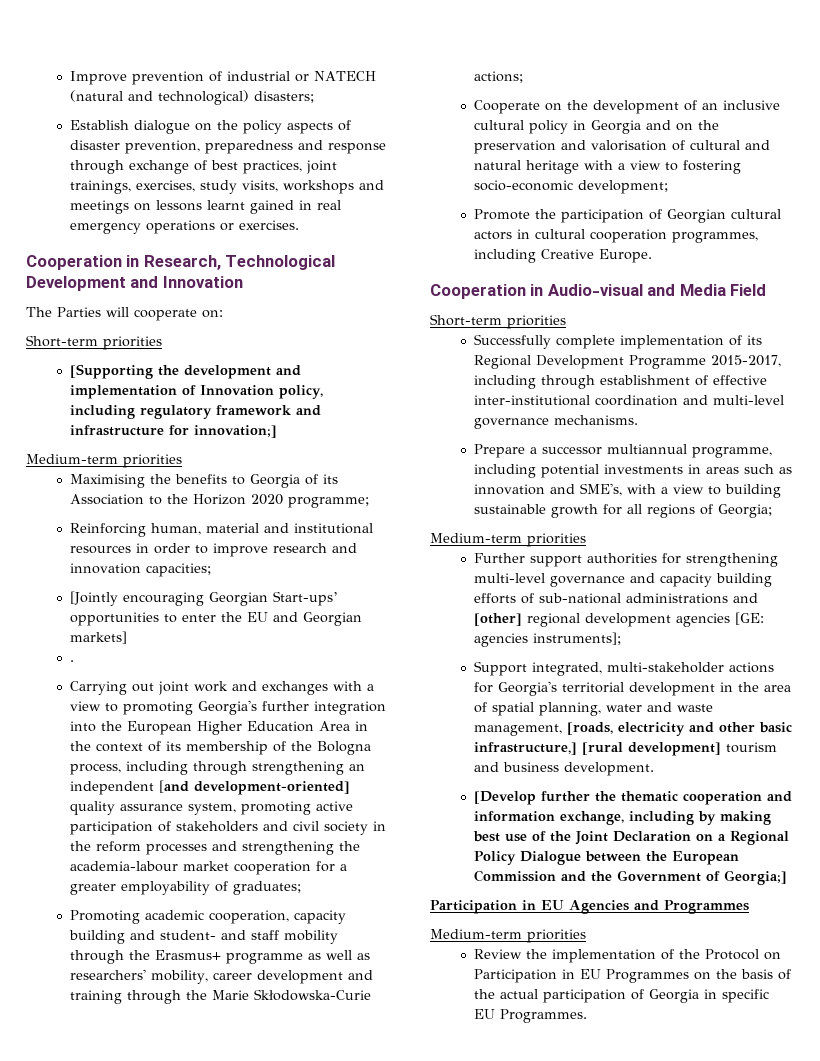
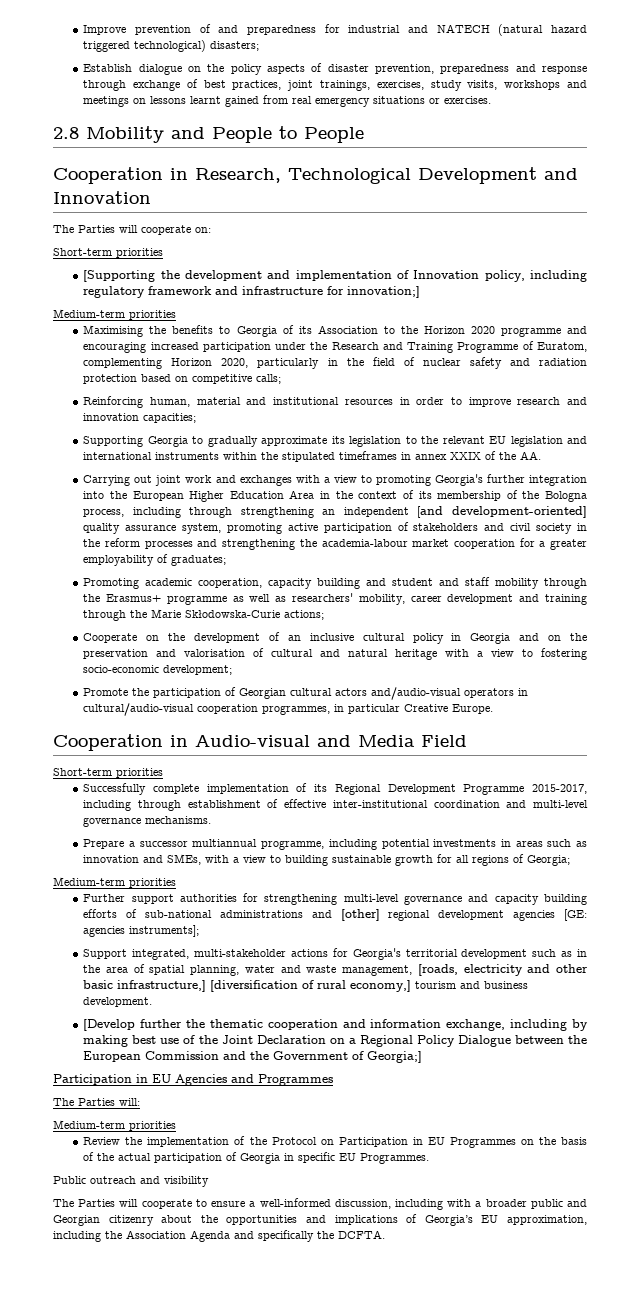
- Improve prevention of industrial or NATECH (natural and technological) disasters;
+ Improve prevention of and preparedness for industrial and NATECH (natural hazard triggered technological) disasters;
- Establish dialogue on the policy aspects of disaster prevention, preparedness and response through exchange of best practices, joint trainings, exercises, study visits, workshops and meetings on lessons learnt gained in real emergency operations or exercises.
+ Establish dialogue on the policy aspects of disaster prevention, preparedness and response through exchange of best practices, joint trainings, exercises, study visits, workshops and meetings on lessons learnt gained from real emergency situations or exercises.
+ 2.8 Mobility and People to People
- Maximising the benefits to Georgia of its Association to the Horizon 2020 programme;
+ Maximising the benefits to Georgia of its Association to the Horizon 2020 programme and encouraging increased participation under the Research and Training Programme of Euratom, complementing Horizon 2020, particularly in the field of nuclear safety and radiation protection based on competitive calls;
- [Jointly encouraging Georgian Start-ups’ opportunities to enter the EU and Georgian markets]
- .
+ Supporting Georgia to gradually approximate its legislation to the relevant EU legislation and international instruments within the stipulated timeframes in annex XXIX of the AA.
- Promoting academic cooperation, capacity building and student- and staff mobility through the Erasmus+ programme as well as researchers' mobility, career development and training through the Marie Skłodowska-Curie actions;
+ Promoting academic cooperation, capacity building and student and staff mobility through the Erasmus+ programme as well as researchers' mobility, career development and training through the Marie Skłodowska-Curie actions;
- Promote the participation of Georgian cultural actors in cultural cooperation programmes, including Creative Europe.
+ Promote the participation of Georgian cultural actors and/audio-visual operators in cultural/audio-visual cooperation programmes, in particular Creative Europe.
- Prepare a successor multiannual programme, including potential investments in areas such as innovation and SME's, with a view to building sustainable growth for all regions of Georgia;
+ Prepare a successor multiannual programme, including potential investments in areas such as innovation and SMEs, with a view to building sustainable growth for all regions of Georgia;
- Support integrated, multi-stakeholder actions for Georgia's territorial development in the area of spatial planning, water and waste management, [roads, electricity and other basic infrastructure,] [rural development] tourism and business development.
+ Support integrated, multi-stakeholder actions for Georgia's territorial development such as in the area of spatial planning, water and waste management, [roads, electricity and other basic infrastructure,] [diversification of rural economy,] tourism and business development.
+ The Parties will:
+ Public outreach and visibility
+ The Parties will cooperate to ensure a well-informed discussion, including with a broader public and Georgian citizenry about the opportunities and implications of Georgia’s EU approximation, including the Association Agenda and specifically the DCFTA.

